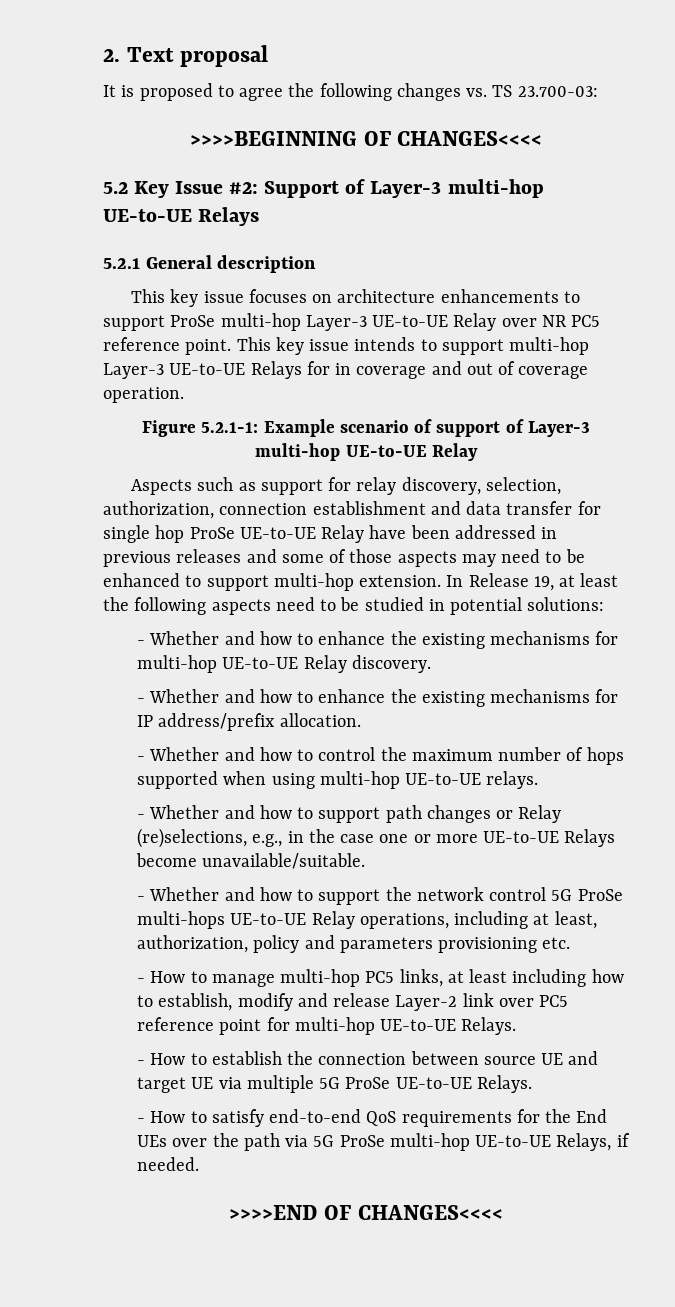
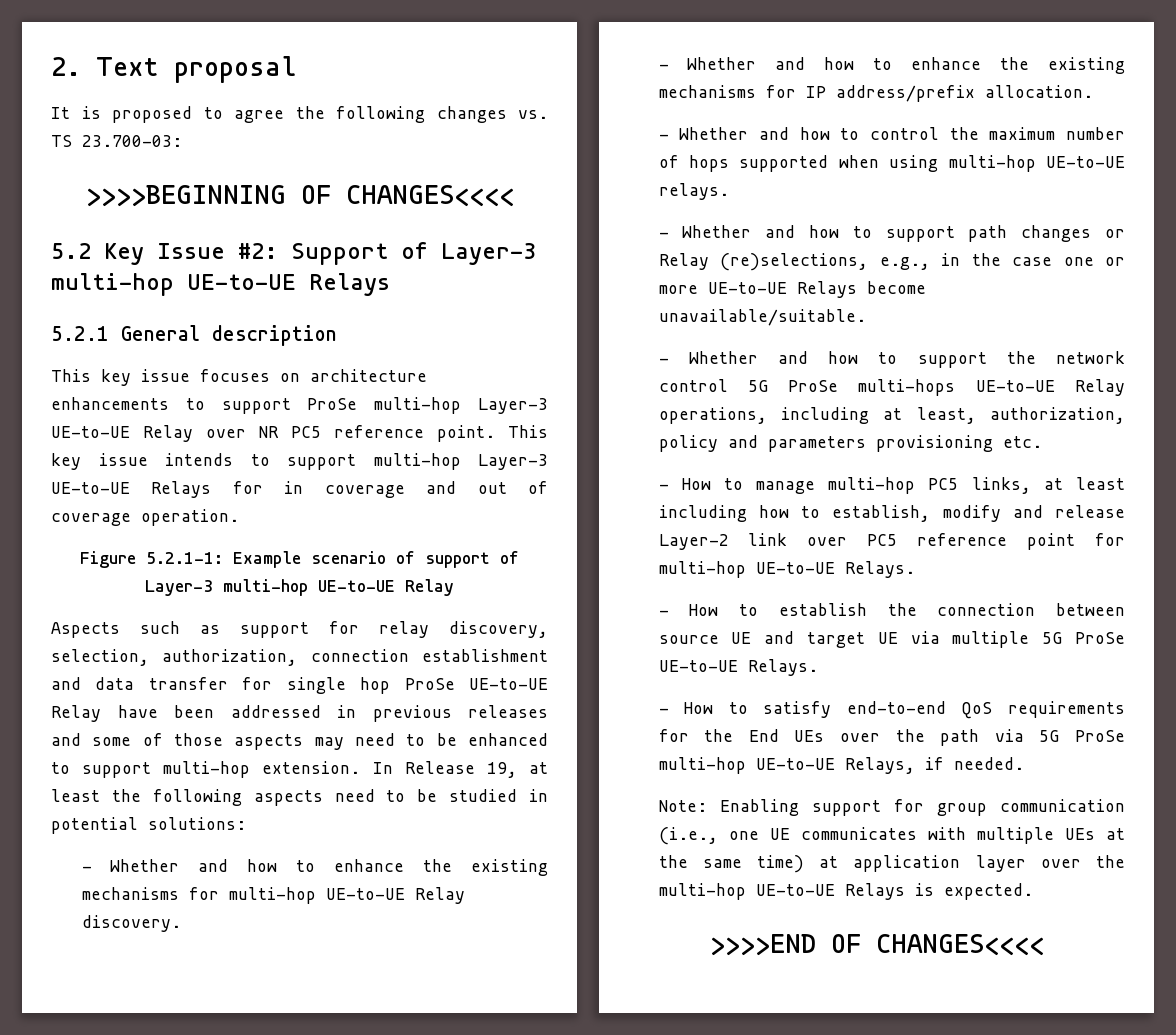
+ Note: Enabling support for group communication (i.e., one UE communicates with multiple UEs at the same time) at application layer over the multi-hop UE-to-UE Relays is expected.

